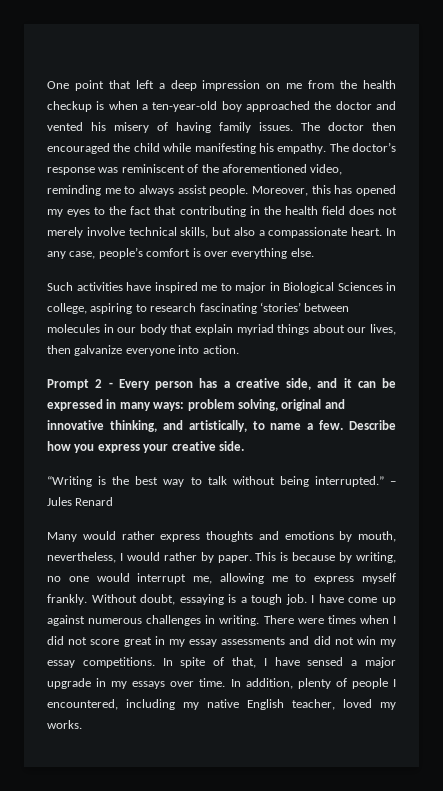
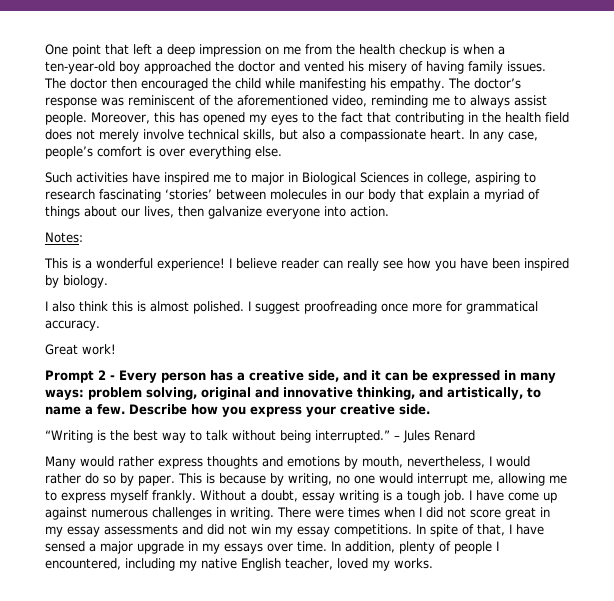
- Such activities have inspired me to major in Biological Sciences in college, aspiring to research fascinating ‘stories’ between molecules in our body that explain myriad things about our lives, then galvanize everyone into action.
+ Such activities have inspired me to major in Biological Sciences in college, aspiring to research fascinating ‘stories’ between molecules in our body that explain a myriad of things about our lives, then galvanize everyone into action.
+ Notes:
+ This is a wonderful experience! I believe reader can really see how you have been inspired by biology.
+ I also think this is almost polished. I suggest proofreading once more for grammatical accuracy.
+ Great work!
- Many would rather express thoughts and emotions by mouth, nevertheless, I would rather by paper.
+ Many would rather express thoughts and emotions by mouth, nevertheless, I would rather do so by paper.
- Without doubt, essaying is a tough job.
+ Without a doubt, essay writing is a tough job.

